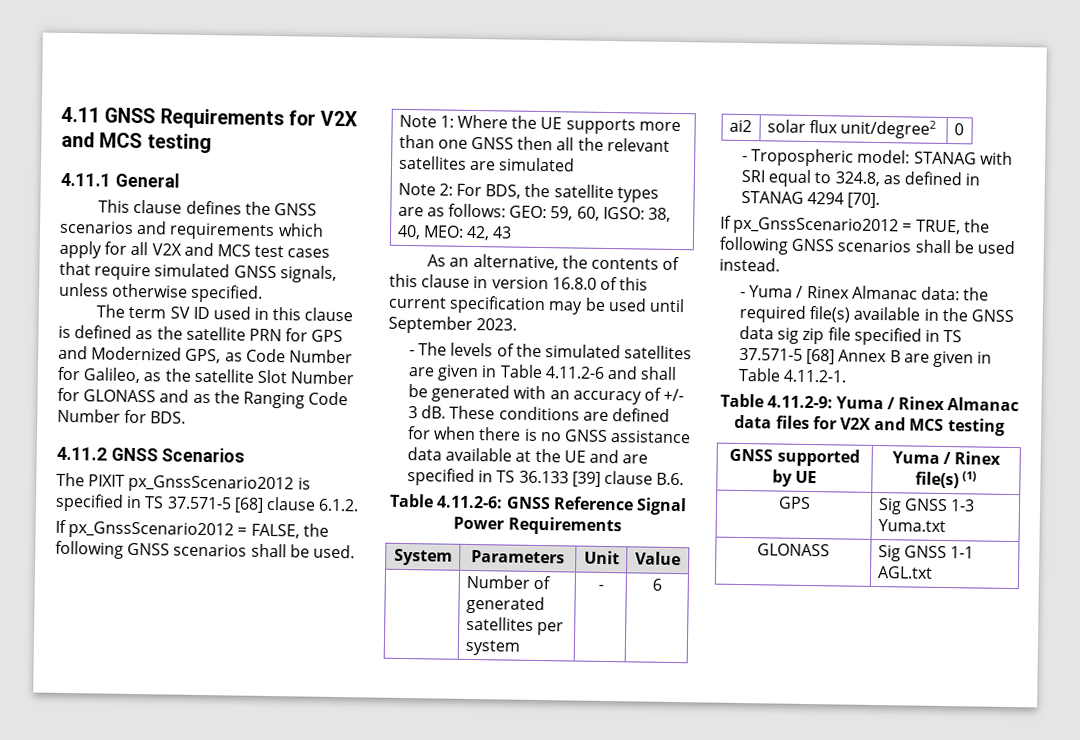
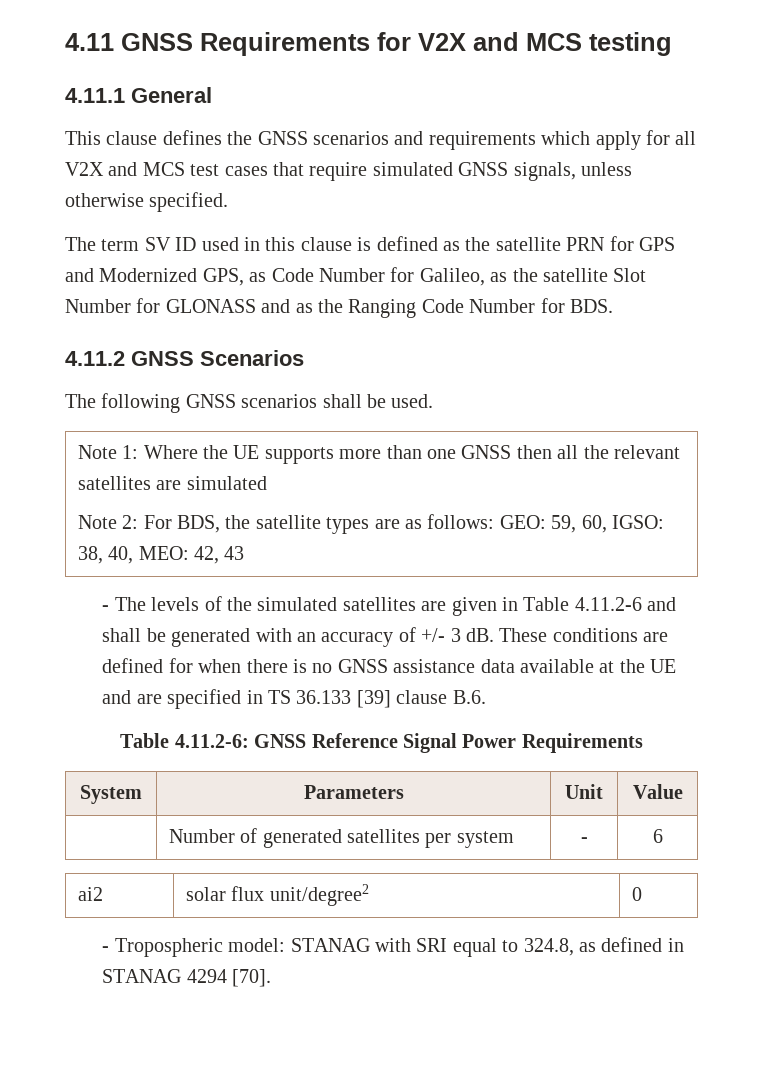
- The PIXIT px_GnssScenario2012 is specified in TS 37.571-5 [68] clause 6.1.2.
- If px_GnssScenario2012 = FALSE, the following GNSS scenarios shall be used.
+ The following GNSS scenarios shall be used.
- As an alternative, the contents of this clause in version 16.8.0 of this current specification may be used until September 2023.
- If px_GnssScenario2012 = TRUE, the following GNSS scenarios shall be used instead.
- - Yuma / Rinex Almanac data: the required file(s) available in the GNSS data sig zip file specified in TS 37.571-5 [68] Annex B are given in Table 4.11.2-1.
- Table 4.11.2-9: Yuma / Rinex Almanac data files for V2X and MCS testing
- GNSS supported by UE | Yuma / Rinex file(s) (1)
- GPS | Sig GNSS 1-3 Yuma.txt
- GLONASS | Sig GNSS 1-1 AGL.txt

